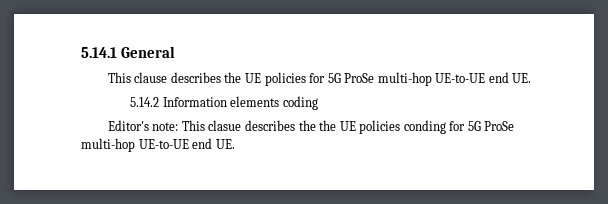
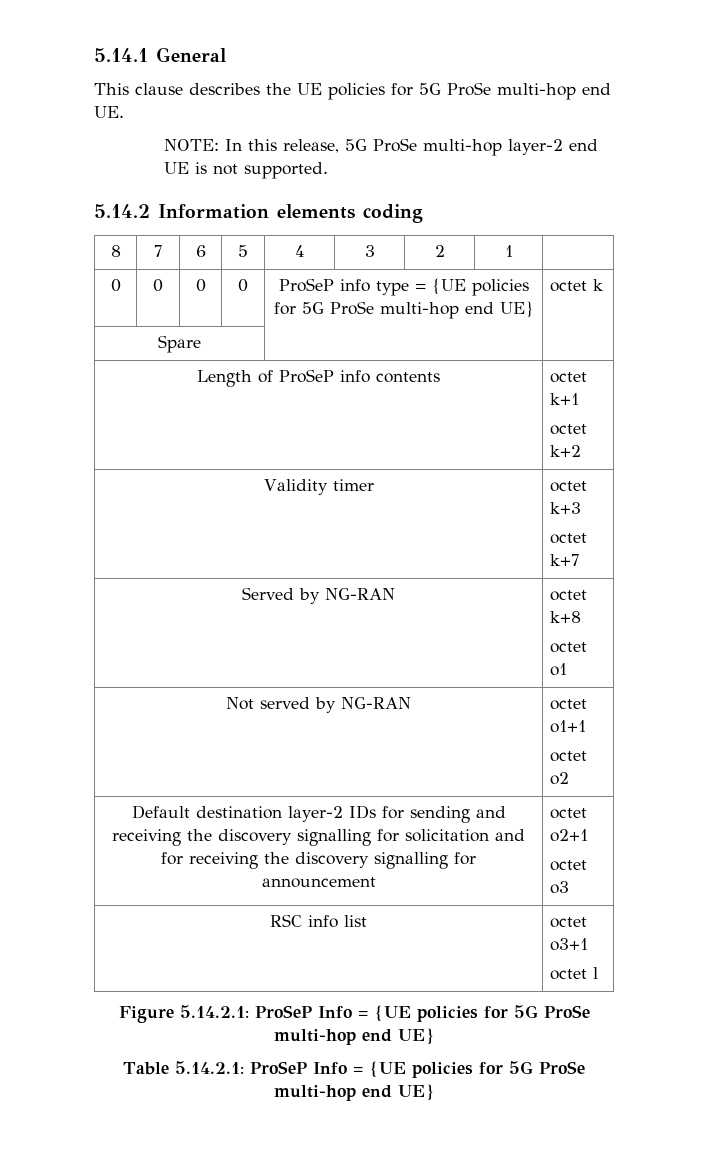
- This clause describes the UE policies for 5G ProSe multi-hop UE-to-UE end UE.
+ This clause describes the UE policies for 5G ProSe multi-hop end UE.
+ NOTE: In this release, 5G ProSe multi-hop layer-2 end UE is not supported.
  5.14.2 Information elements coding
- Editor's note: This clasue describes the the UE policies conding for 5G ProSe multi-hop UE-to-UE end UE.
+ 8 | 7 | 6 | 5 | 4 | 3 | 2 | 1 |
+ 0 | 0 | 0 | 0 | ProSeP info type = {UE policies for 5G ProSe multi-hop end UE} | octet k
+ Spare | |
+ Length of ProSeP info contents | octet k+1
+ octet k+2
+ Validity timer | octet k+3
+ octet k+7
+ Served by NG-RAN | octet k+8
+ octet o1
+ Not served by NG-RAN | octet o1+1
+ octet o2
+ Default destination layer-2 IDs for sending and receiving the discovery signalling for solicitation and for receiving the discovery signalling for announcement | octet o2+1
+ octet o3
+ RSC info list | octet o3+1
+ octet l
+ Figure 5.14.2.1: ProSeP Info = {UE policies for 5G ProSe multi-hop end UE}
+ Table 5.14.2.1: ProSeP Info = {UE policies for 5G ProSe multi-hop end UE}

